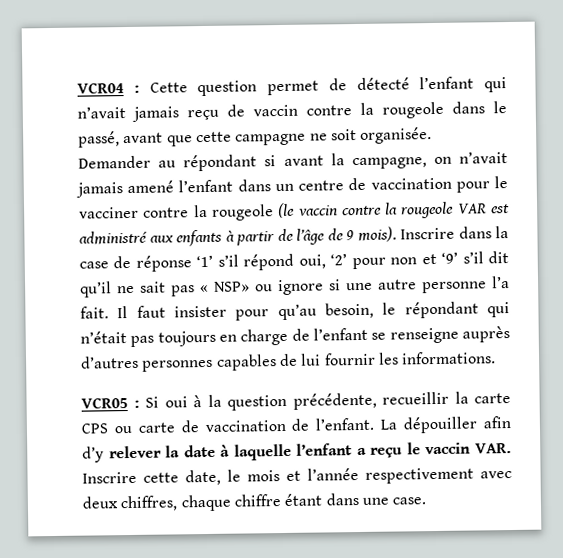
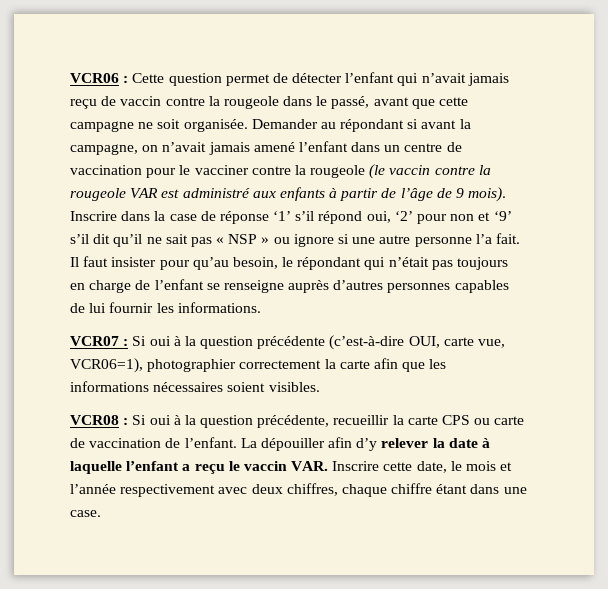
- VCR04 : Cette question permet de détecté l’enfant qui n’avait jamais reçu de vaccin contre la rougeole dans le passé, avant que cette campagne ne soit organisée.
+ VCR06 : Cette question permet de détecter l’enfant qui n’avait jamais reçu de vaccin contre la rougeole dans le passé, avant que cette campagne ne soit organisée.
- Inscrire dans la case de réponse ‘1’ s’il répond oui, ‘2’ pour non et ‘9’ s’il dit qu’il ne sait pas « NSP» ou ignore si une autre personne l’a fait.
+ Inscrire dans la case de réponse ‘1’ s’il répond oui, ‘2’ pour non et ‘9’ s’il dit qu’il ne sait pas « NSP » ou ignore si une autre personne l’a fait.
- VCR05 : Si oui à la question précédente, recueillir la carte CPS ou carte de vaccination de l’enfant.
+ VCR07 : Si oui à la question précédente (c’est-à-dire OUI, carte vue, VCR06=1), photographier correctement la carte afin que les informations nécessaires soient visibles.
+ VCR08 : Si oui à la question précédente, recueillir la carte CPS ou carte de vaccination de l’enfant.

